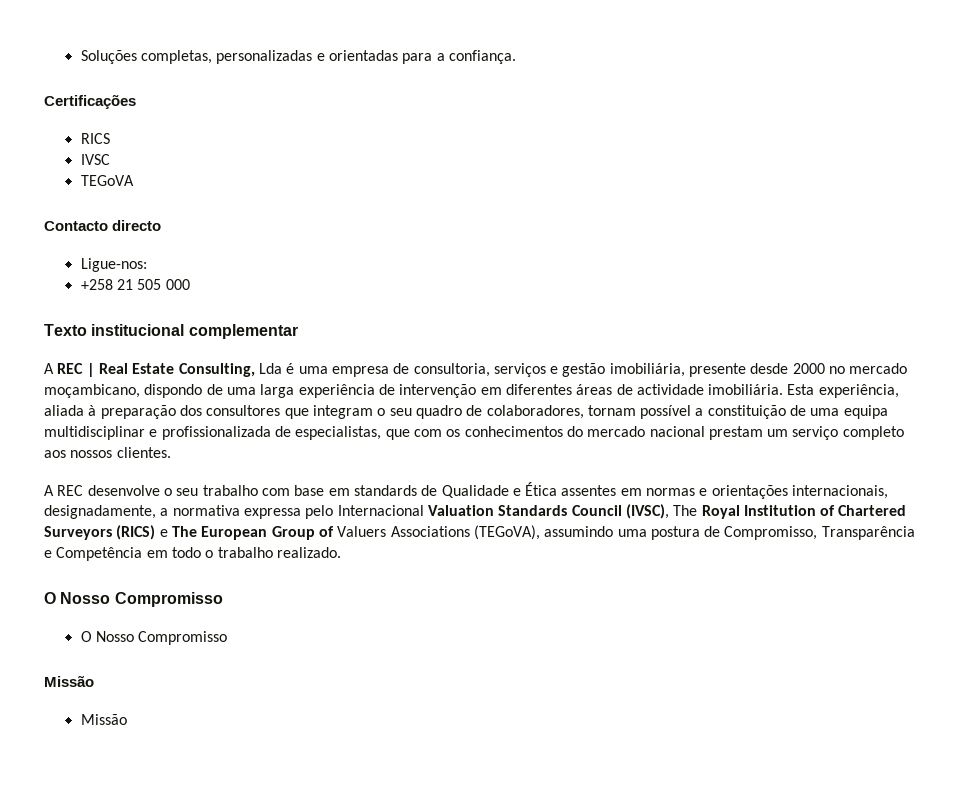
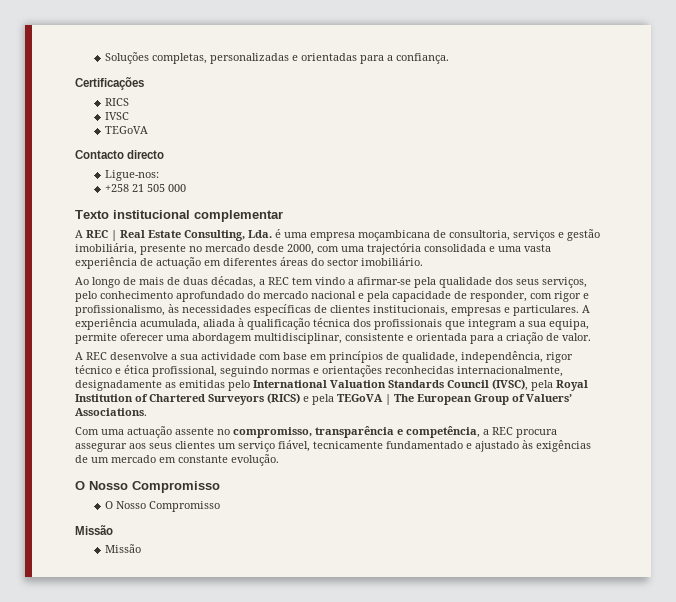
- A REC | Real Estate Consulting, Lda é uma empresa de consultoria, serviços e gestão imobiliária, presente desde 2000 no mercado moçambicano, dispondo de uma larga experiência de intervenção em diferentes áreas de actividade imobiliária. Esta experiência, aliada à preparação dos consultores que integram o seu quadro de colaboradores, tornam possível a constituição de uma equipa multidisciplinar e profissionalizada de especialistas, que com os conhecimentos do mercado nacional prestam um serviço completo aos nossos clientes.
- A REC desenvolve o seu trabalho com base em standards de Qualidade e Ética assentes em normas e orientações internacionais, designadamente, a normativa expressa pelo Internacional Valuation Standards Council (IVSC), The Royal Institution of Chartered Surveyors (RICS) e The European Group of Valuers Associations (TEGoVA), assumindo uma postura de Compromisso, Transparência e Competência em todo o trabalho realizado.
+ A REC | Real Estate Consulting, Lda. é uma empresa moçambicana de consultoria, serviços e gestão imobiliária, presente no mercado desde 2000, com uma trajectória consolidada e uma vasta experiência de actuação em diferentes áreas do sector imobiliário.
+ Ao longo de mais de duas décadas, a REC tem vindo a afirmar-se pela qualidade dos seus serviços, pelo conhecimento aprofundado do mercado nacional e pela capacidade de responder, com rigor e profissionalismo, às necessidades específicas de clientes institucionais, empresas e particulares. A experiência acumulada, aliada à qualificação técnica dos profissionais que integram a sua equipa, permite oferecer uma abordagem multidisciplinar, consistente e orientada para a criação de valor.
+ A REC desenvolve a sua actividade com base em princípios de qualidade, independência, rigor técnico e ética profissional, seguindo normas e orientações reconhecidas internacionalmente, designadamente as emitidas pelo International Valuation Standards Council (IVSC), pela Royal Institution of Chartered Surveyors (RICS) e pela TEGoVA | The European Group of Valuers’ Associations.
+ Com uma actuação assente no compromisso, transparência e competência, a REC procura assegurar aos seus clientes um serviço fiável, tecnicamente fundamentado e ajustado às exigências de um mercado em constante evolução.

